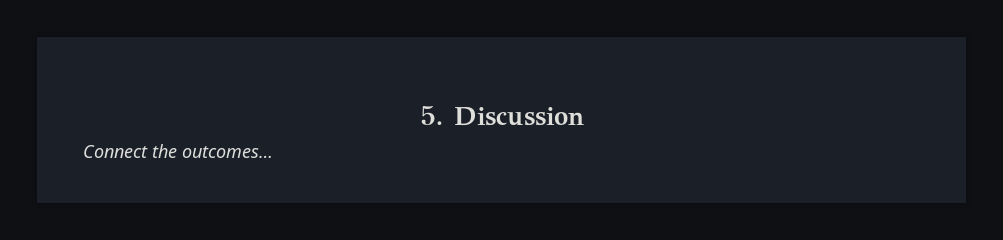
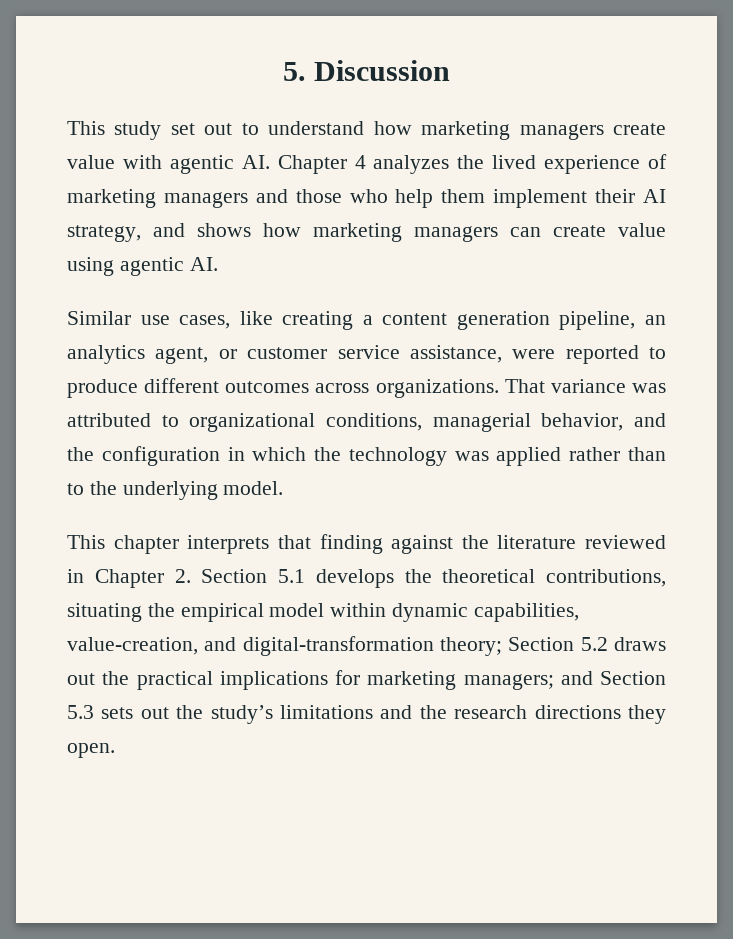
- Connect the outcomes…
+ This study set out to understand how marketing managers create value with agentic AI. Chapter 4 analyzes the lived experience of marketing managers and those who help them implement their AI strategy, and shows how marketing managers can create value using agentic AI.
+ Similar use cases, like creating a content generation pipeline, an analytics agent, or customer service assistance, were reported to produce different outcomes across organizations. That variance was attributed to organizational conditions, managerial behavior, and the configuration in which the technology was applied rather than to the underlying model.
+ This chapter interprets that finding against the literature reviewed in Chapter 2. Section 5.1 develops the theoretical contributions, situating the empirical model within dynamic capabilities, value-creation, and digital-transformation theory; Section 5.2 draws out the practical implications for marketing managers; and Section 5.3 sets out the study’s limitations and the research directions they open.

